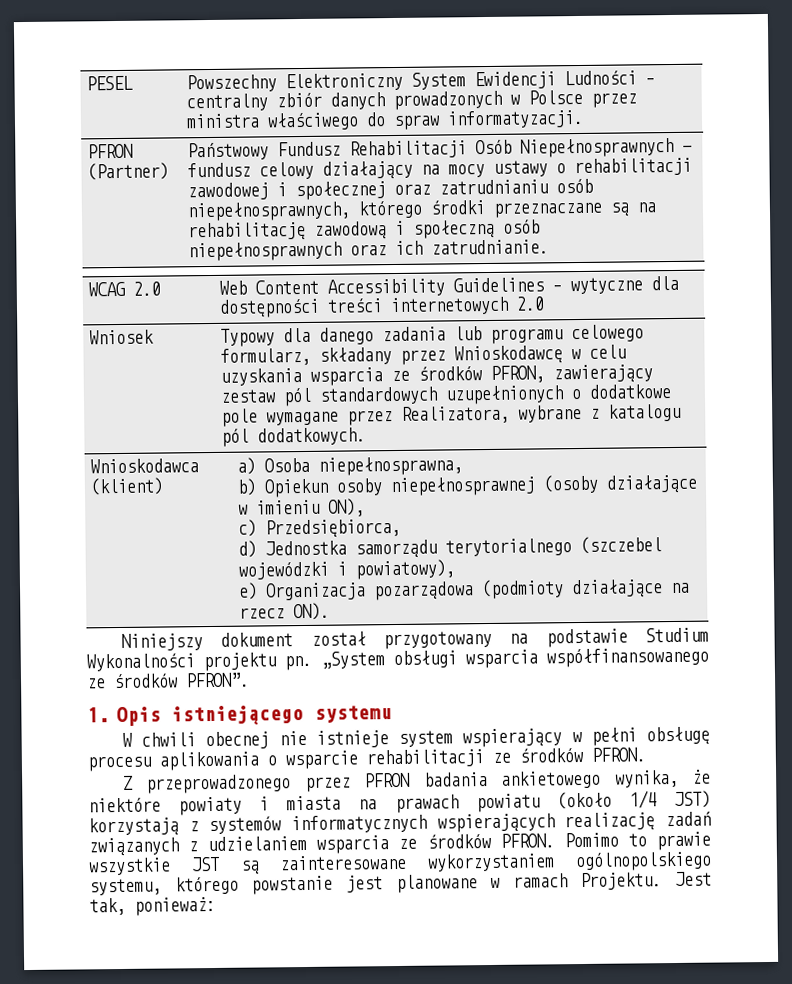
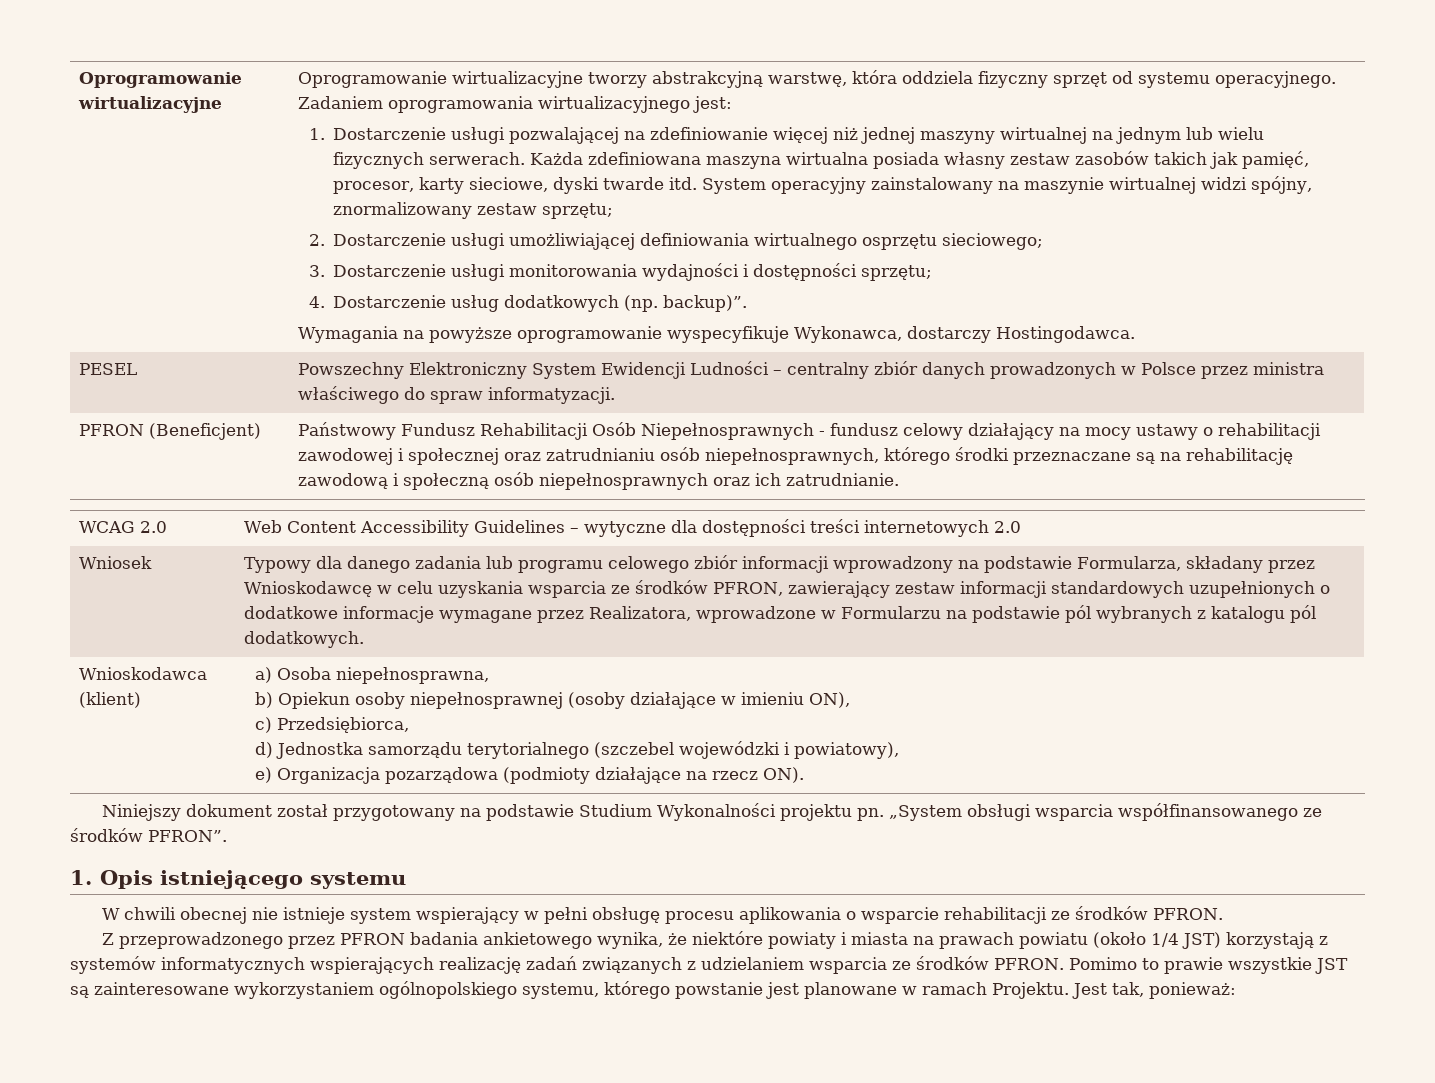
+ Oprogramowanie wirtualizacyjne | Oprogramowanie wirtualizacyjne tworzy abstrakcyjną warstwę, która oddziela fizyczny sprzęt od systemu operacyjnego. Zadaniem oprogramowania wirtualizacyjnego jest:
+ 1. Dostarczenie usługi pozwalającej na zdefiniowanie więcej niż jednej maszyny wirtualnej na jednym lub wielu fizycznych serwerach. Każda zdefiniowana maszyna wirtualna posiada własny zestaw zasobów takich jak pamięć, procesor, karty sieciowe, dyski twarde itd. System operacyjny zainstalowany na maszynie wirtualnej widzi spójny, znormalizowany zestaw sprzętu;
+ 2. Dostarczenie usługi umożliwiającej definiowania wirtualnego osprzętu sieciowego;
+ 3. Dostarczenie usługi monitorowania wydajności i dostępności sprzętu;
+ 4. Dostarczenie usług dodatkowych (np. backup)”.
+ Wymagania na powyższe oprogramowanie wyspecyfikuje Wykonawca, dostarczy Hostingodawca.
- PFRON (Partner) | Państwowy Fundusz Rehabilitacji Osób Niepełnosprawnych - fundusz celowy działający na mocy ustawy o rehabilitacji zawodowej i społecznej oraz zatrudnianiu osób niepełnosprawnych, którego środki przeznaczane są na rehabilitację zawodową i społeczną osób niepełnosprawnych oraz ich zatrudnianie.
+ PFRON (Beneficjent) | Państwowy Fundusz Rehabilitacji Osób Niepełnosprawnych - fundusz celowy działający na mocy ustawy o rehabilitacji zawodowej i społecznej oraz zatrudnianiu osób niepełnosprawnych, którego środki przeznaczane są na rehabilitację zawodową i społeczną osób niepełnosprawnych oraz ich zatrudnianie.
- Typowy dla danego zadania lub programu celowego formularz, składany przez Wnioskodawcę w celu uzyskania wsparcia ze środków PFRON, zawierający zestaw pól standardowych uzupełnionych o dodatkowe pole wymagane przez Realizatora, wybrane z katalogu pól dodatkowych.
+ Typowy dla danego zadania lub programu celowego zbiór informacji wprowadzony na podstawie Formularza, składany przez Wnioskodawcę w celu uzyskania wsparcia ze środków PFRON, zawierający zestaw informacji standardowych uzupełnionych o dodatkowe informacje wymagane przez Realizatora, wprowadzone w Formularzu na podstawie pól wybranych z katalogu pól dodatkowych.

